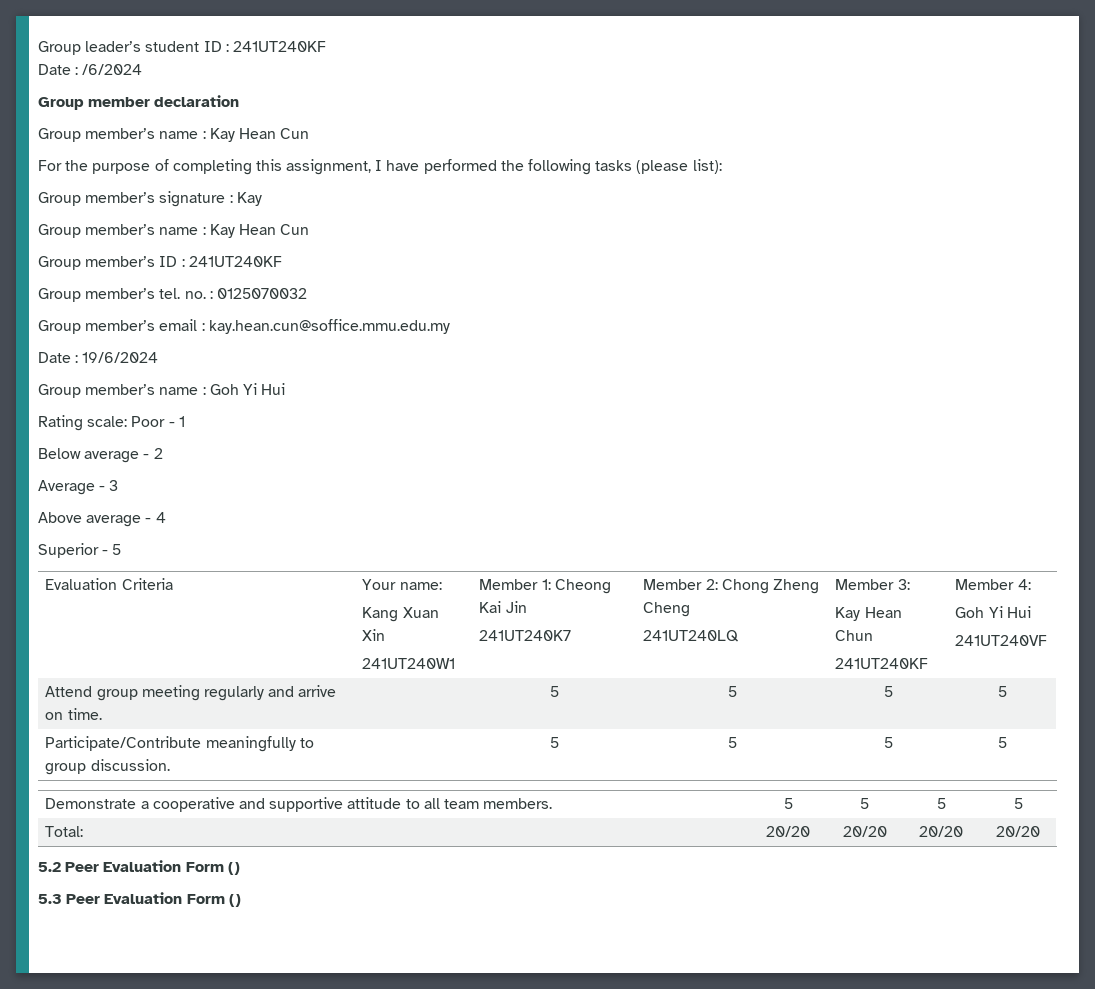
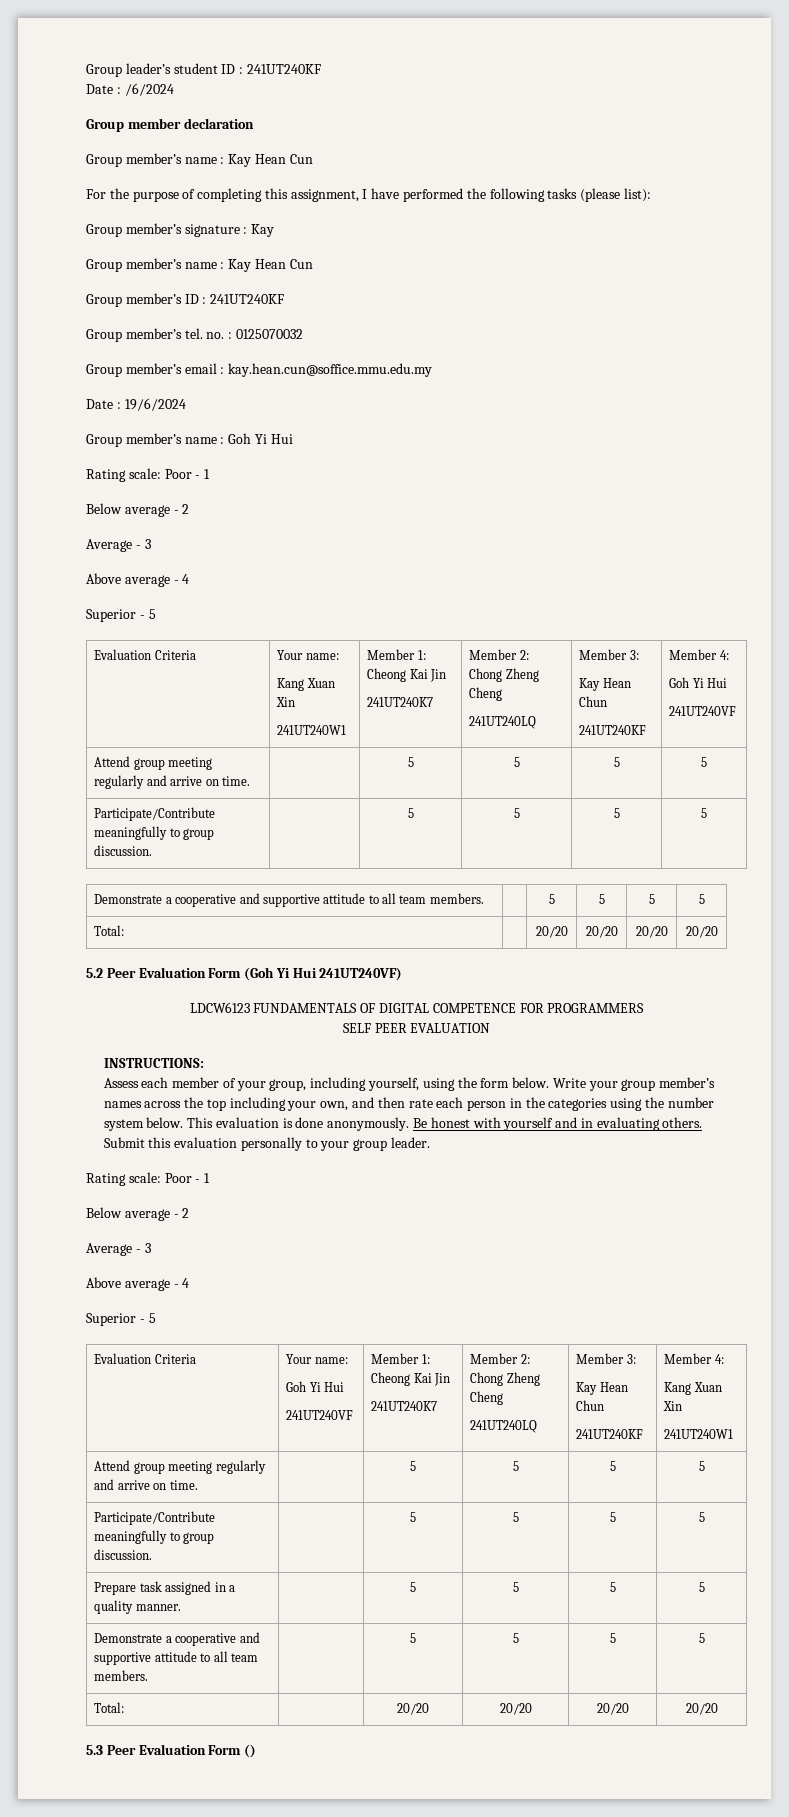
- 5.2 Peer Evaluation Form ()
+ 5.2 Peer Evaluation Form (Goh Yi Hui 241UT240VF)
+ LDCW6123 FUNDAMENTALS OF DIGITAL COMPETENCE FOR PROGRAMMERS
+ SELF PEER EVALUATION
+ INSTRUCTIONS:
+ Assess each member of your group, including yourself, using the form below. Write your group member’s names across the top including your own, and then rate each person in the categories using the number system below. This evaluation is done anonymously. Be honest with yourself and in evaluating others. Submit this evaluation personally to your group leader.
+ Rating scale: Poor - 1
+ Below average - 2
+ Average - 3
+ Above average - 4
+ Superior - 5
+ Evaluation Criteria | Your name:
+ Goh Yi Hui
+ 241UT240VF | Member 1: Cheong Kai Jin
+ 241UT240K7 | Member 2: Chong Zheng Cheng
+ 241UT240LQ | Member 3:
+ Kay Hean Chun
+ 241UT240KF | Member 4:
+ Kang Xuan Xin
+ 241UT240W1
+ Attend group meeting regularly and arrive on time. | | 5 | 5 | 5 | 5
+ Participate/Contribute meaningfully to group discussion. | | 5 | 5 | 5 | 5
+ Prepare task assigned in a quality manner. | | 5 | 5 | 5 | 5
+ Demonstrate a cooperative and supportive attitude to all team members. | | 5 | 5 | 5 | 5
+ Total: | | 20/20 | 20/20 | 20/20 | 20/20

